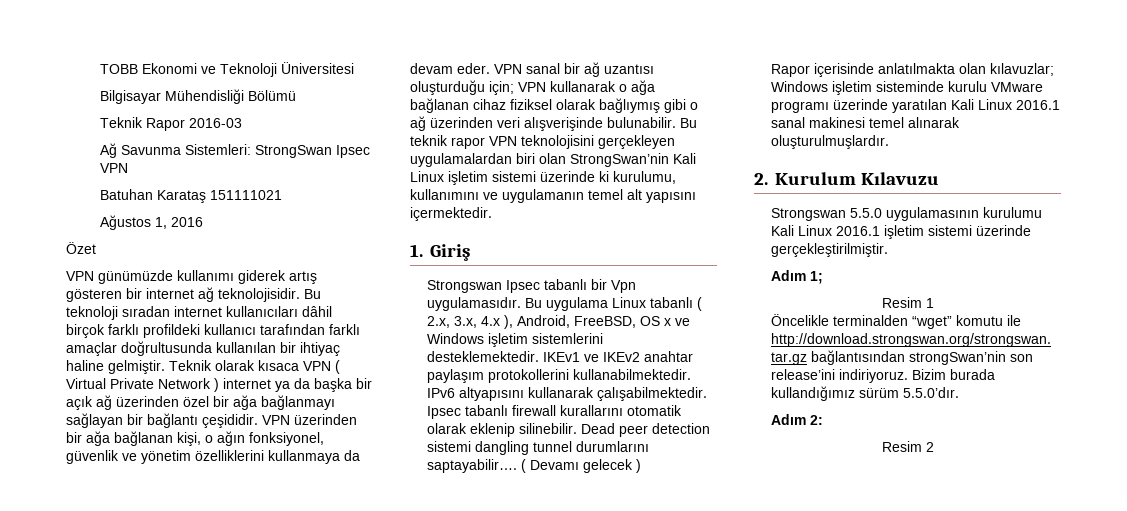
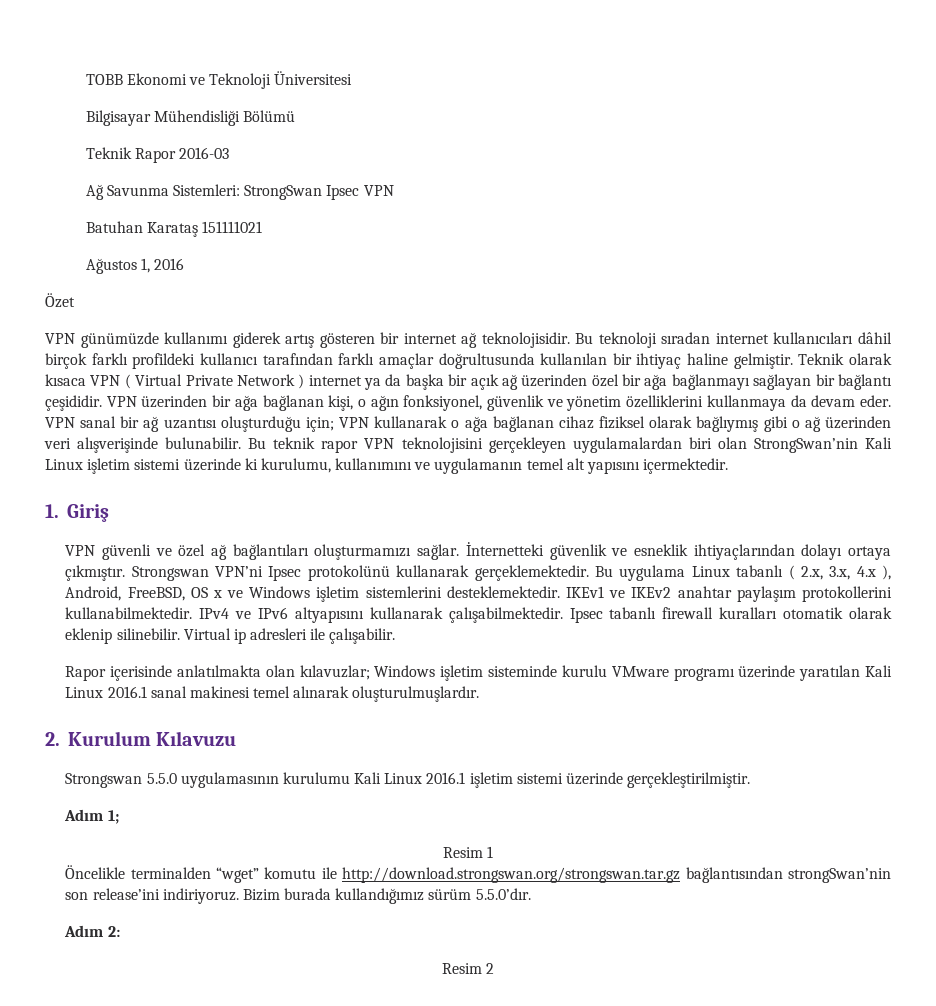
- Strongswan Ipsec tabanlı bir Vpn uygulamasıdır.
+ VPN güvenli ve özel ağ bağlantıları oluşturmamızı sağlar. İnternetteki güvenlik ve esneklik ihtiyaçlarından dolayı ortaya çıkmıştır. Strongswan VPN’ni Ipsec protokolünü kullanarak gerçeklemektedir.
- IPv6 altyapısını kullanarak çalışabilmektedir.
+ IPv4 ve IPv6 altyapısını kullanarak çalışabilmektedir.
- Ipsec tabanlı firewall kurallarını otomatik olarak eklenip silinebilir.
+ Ipsec tabanlı firewall kuralları otomatik olarak eklenip silinebilir.
- Dead peer detection sistemi dangling tunnel durumlarını saptayabilir…. ( Devamı gelecek )
+ Virtual ip adresleri ile çalışabilir.

